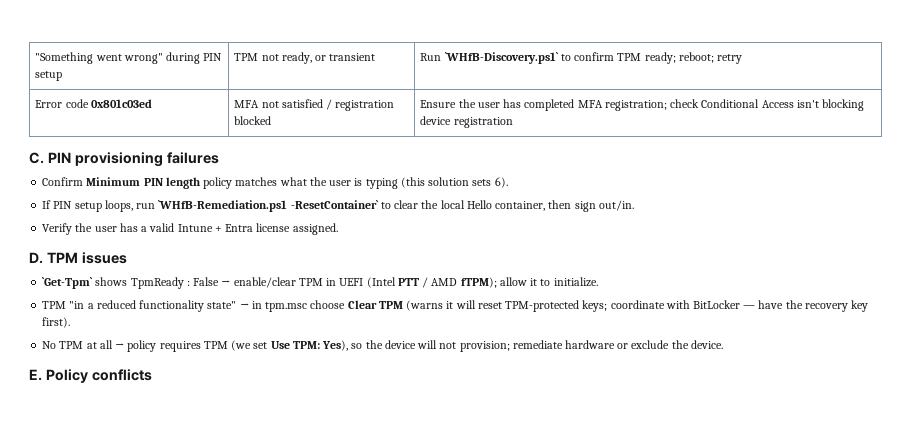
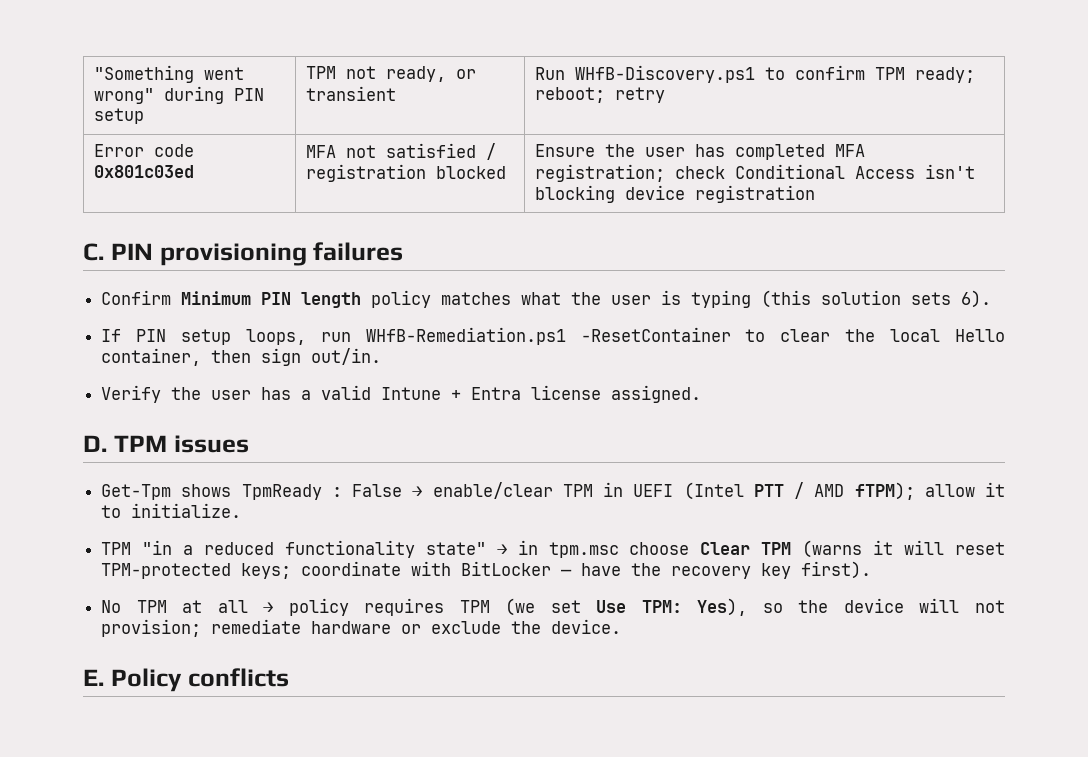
- "Something went wrong" during PIN setup | TPM not ready, or transient | Run `WHfB-Discovery.ps1` to confirm TPM ready; reboot; retry
+ "Something went wrong" during PIN setup | TPM not ready, or transient | Run WHfB-Discovery.ps1 to confirm TPM ready; reboot; retry
- If PIN setup loops, run `WHfB-Remediation.ps1 -ResetContainer` to clear the local Hello container, then sign out/in.
+ If PIN setup loops, run WHfB-Remediation.ps1 -ResetContainer to clear the local Hello container, then sign out/in.
- `Get-Tpm` shows TpmReady : False → enable/clear TPM in UEFI (Intel PTT / AMD fTPM); allow it to initialize.
+ Get-Tpm shows TpmReady : False → enable/clear TPM in UEFI (Intel PTT / AMD fTPM); allow it to initialize.

